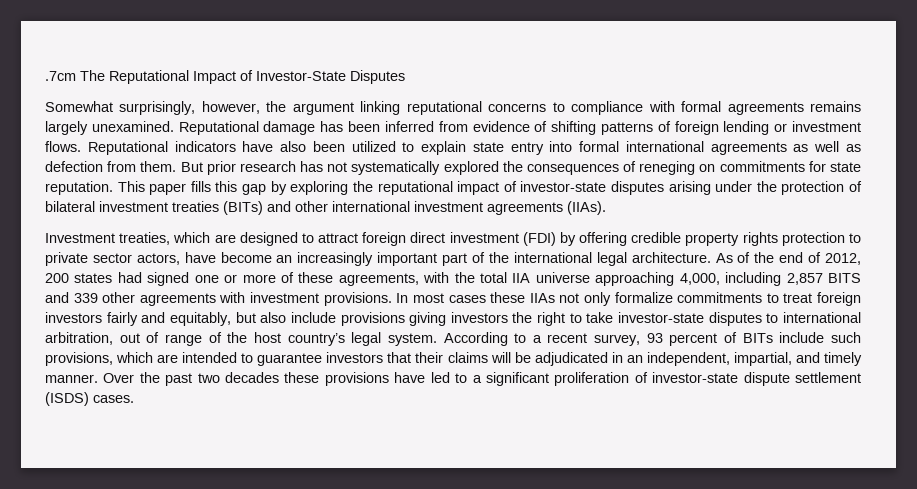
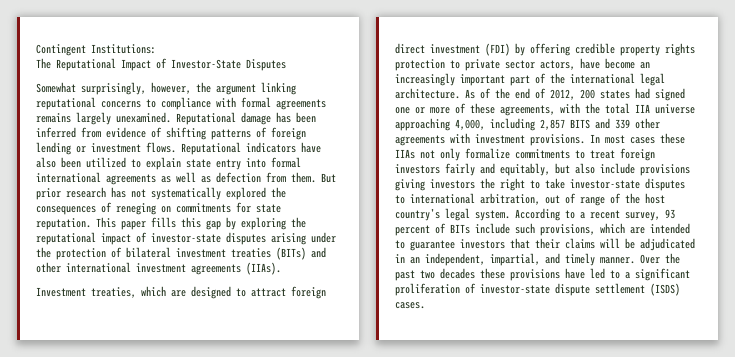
- .7cm The Reputational Impact of Investor-State Disputes
+ Contingent Institutions:
+ The Reputational Impact of Investor-State Disputes

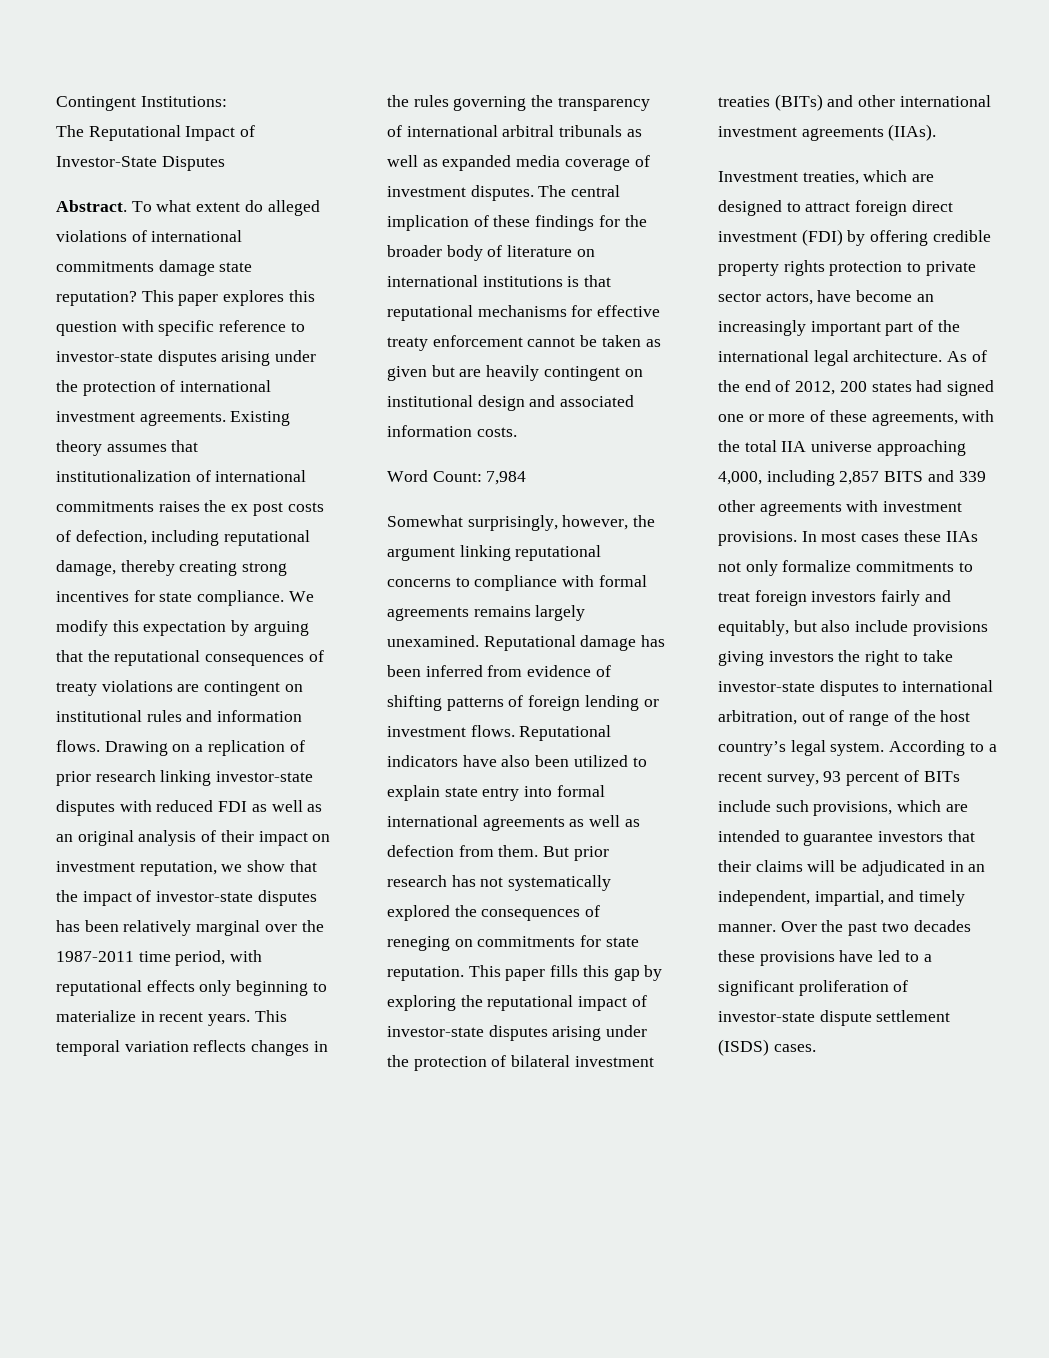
+ Abstract. To what extent do alleged violations of international commitments damage state reputation? This paper explores this question with specific reference to investor-state disputes arising under the protection of international investment agreements. Existing theory assumes that institutionalization of international commitments raises the ex post costs of defection, including reputational damage, thereby creating strong incentives for state compliance. We modify this expectation by arguing that the reputational consequences of treaty violations are contingent on institutional rules and information flows. Drawing on a replication of prior research linking investor-state disputes with reduced FDI as well as an original analysis of their impact on investment reputation, we show that the impact of investor-state disputes has been relatively marginal over the 1987-2011 time period, with reputational effects only beginning to materialize in recent years. This temporal variation reflects changes in the rules governing the transparency of international arbitral tribunals as well as expanded media coverage of investment disputes. The central implication of these findings for the broader body of literature on international institutions is that reputational mechanisms for effective treaty enforcement cannot be taken as given but are heavily contingent on institutional design and associated information costs.
+ Word Count: 7,984

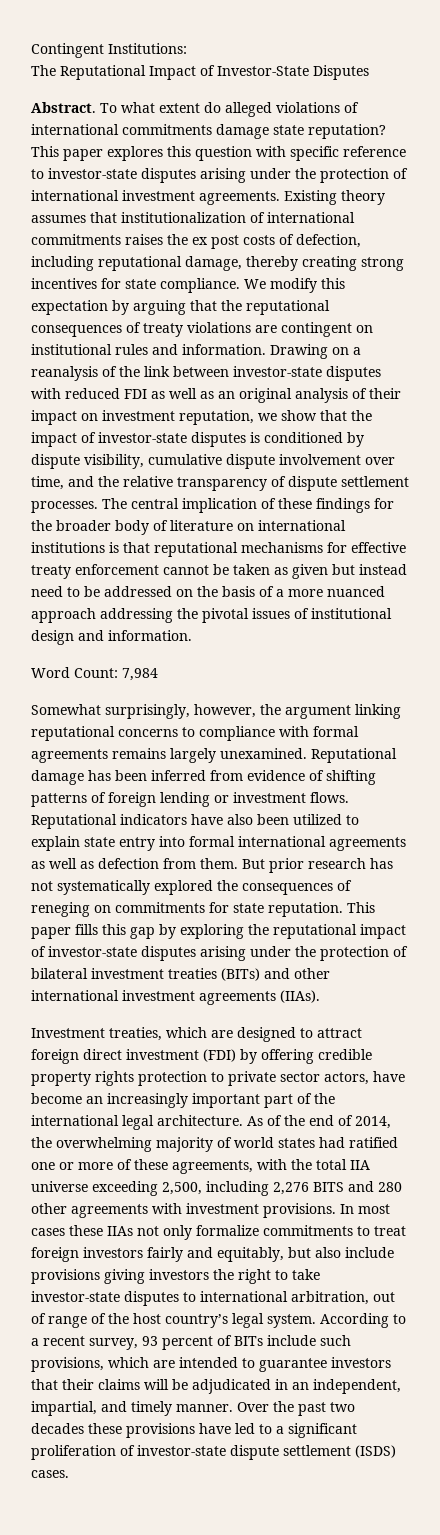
- We modify this expectation by arguing that the reputational consequences of treaty violations are contingent on institutional rules and information flows.
+ We modify this expectation by arguing that the reputational consequences of treaty violations are contingent on institutional rules and information.
- Drawing on a replication of prior research linking investor-state disputes with reduced FDI as well as an original analysis of their impact on investment reputation, we show that the impact of investor-state disputes has been relatively marginal over the 1987-2011 time period, with reputational effects only beginning to materialize in recent years. This temporal variation reflects changes in the rules governing the transparency of international arbitral tribunals as well as expanded media coverage of investment disputes.
+ Drawing on a reanalysis of the link between investor-state disputes with reduced FDI as well as an original analysis of their impact on investment reputation, we show that the impact of investor-state disputes is conditioned by dispute visibility, cumulative dispute involvement over time, and the relative transparency of dispute settlement processes.
- The central implication of these findings for the broader body of literature on international institutions is that reputational mechanisms for effective treaty enforcement cannot be taken as given but are heavily contingent on institutional design and associated information costs.
+ The central implication of these findings for the broader body of literature on international institutions is that reputational mechanisms for effective treaty enforcement cannot be taken as given but instead need to be addressed on the basis of a more nuanced approach addressing the pivotal issues of institutional design and information.
- As of the end of 2012, 200 states had signed one or more of these agreements, with the total IIA universe approaching 4,000, including 2,857 BITS and 339 other agreements with investment provisions.
+ As of the end of 2014, the overwhelming majority of world states had ratified one or more of these agreements, with the total IIA universe exceeding 2,500, including 2,276 BITS and 280 other agreements with investment provisions.

